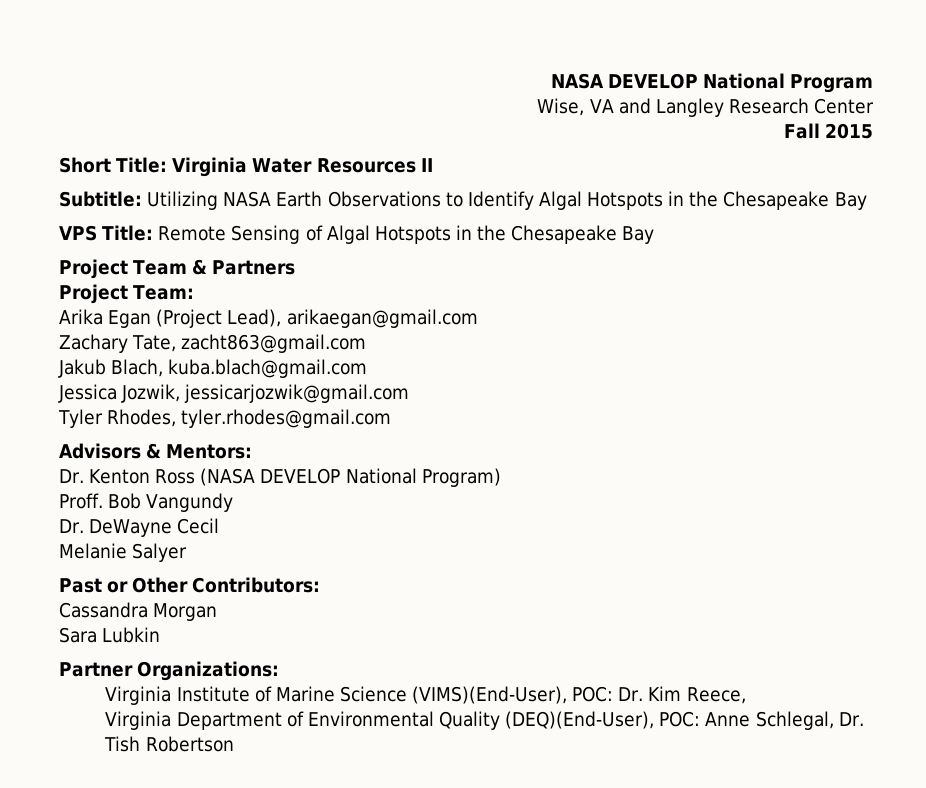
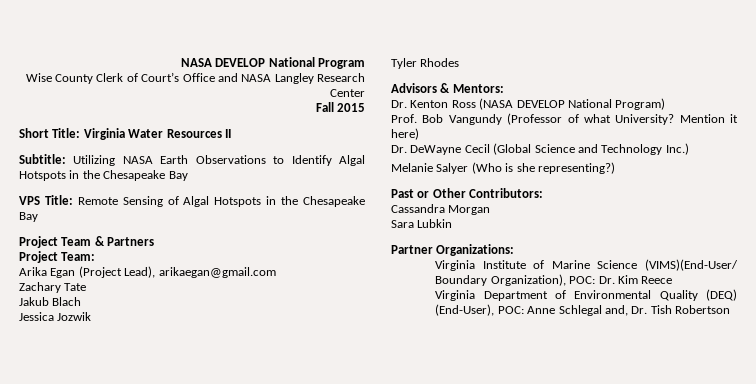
- Wise, VA and Langley Research Center
+ Wise County Clerk of Court’s Office and NASA Langley Research Center
- Zachary Tate, zacht863@gmail.com
+ Zachary Tate
- Jakub Blach, kuba.blach@gmail.com
+ Jakub Blach
- Jessica Jozwik, jessicarjozwik@gmail.com
+ Jessica Jozwik
- Tyler Rhodes, tyler.rhodes@gmail.com
+ Tyler Rhodes
- Proff. Bob Vangundy
- Dr. DeWayne Cecil
- Melanie Salyer
+ Prof. Bob Vangundy (Professor of what University? Mention it here)
+ Dr. DeWayne Cecil (Global Science and Technology Inc.)
+ Melanie Salyer (Who is she representing?)
- Virginia Institute of Marine Science (VIMS)(End-User), POC: Dr. Kim Reece,
+ Virginia Institute of Marine Science (VIMS)(End-User/ Boundary Organization), POC: Dr. Kim Reece
- Virginia Department of Environmental Quality (DEQ)(End-User), POC: Anne Schlegal, Dr. Tish Robertson
+ Virginia Department of Environmental Quality (DEQ) (End-User), POC: Anne Schlegal and, Dr. Tish Robertson

